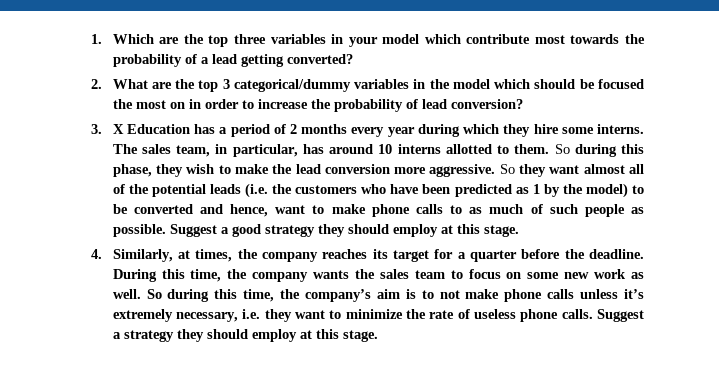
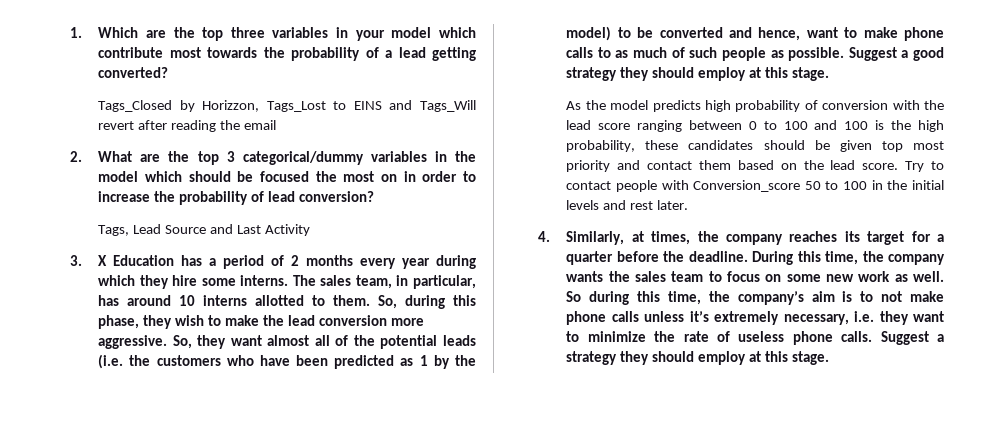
+ Tags_Closed by Horizzon, Tags_Lost to EINS and Tags_Will revert after reading the email
+ Tags, Lead Source and Last Activity
- So during this phase, they wish to make the lead conversion more aggressive.
+ So, during this phase, they wish to make the lead conversion more aggressive.
- So they want almost all of the potential leads (i.e. the customers who have been predicted as 1 by the model) to be converted and hence, want to make phone calls to as much of such people as possible.
+ So, they want almost all of the potential leads (i.e. the customers who have been predicted as 1 by the model) to be converted and hence, want to make phone calls to as much of such people as possible.
+ As the model predicts high probability of conversion with the lead score ranging between 0 to 100 and 100 is the high probability, these candidates should be given top most priority and contact them based on the lead score. Try to contact people with Conversion_score 50 to 100 in the initial levels and rest later.

